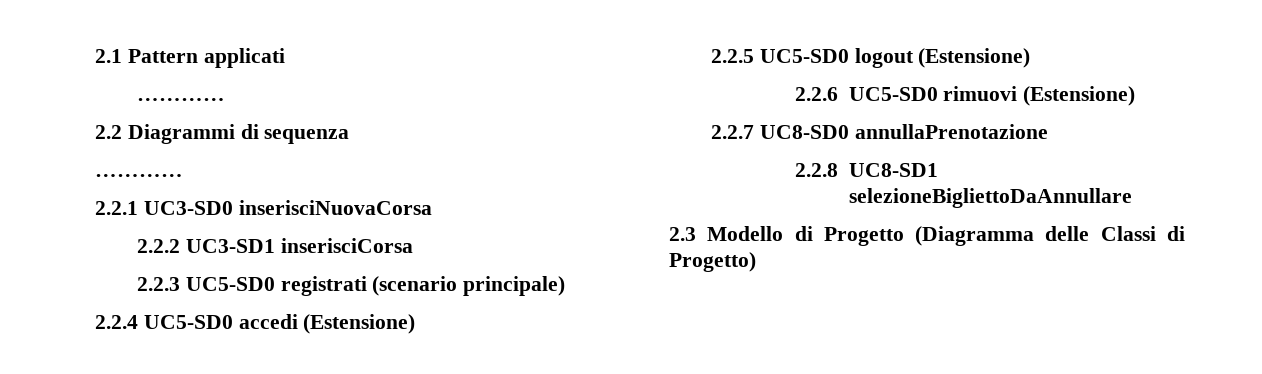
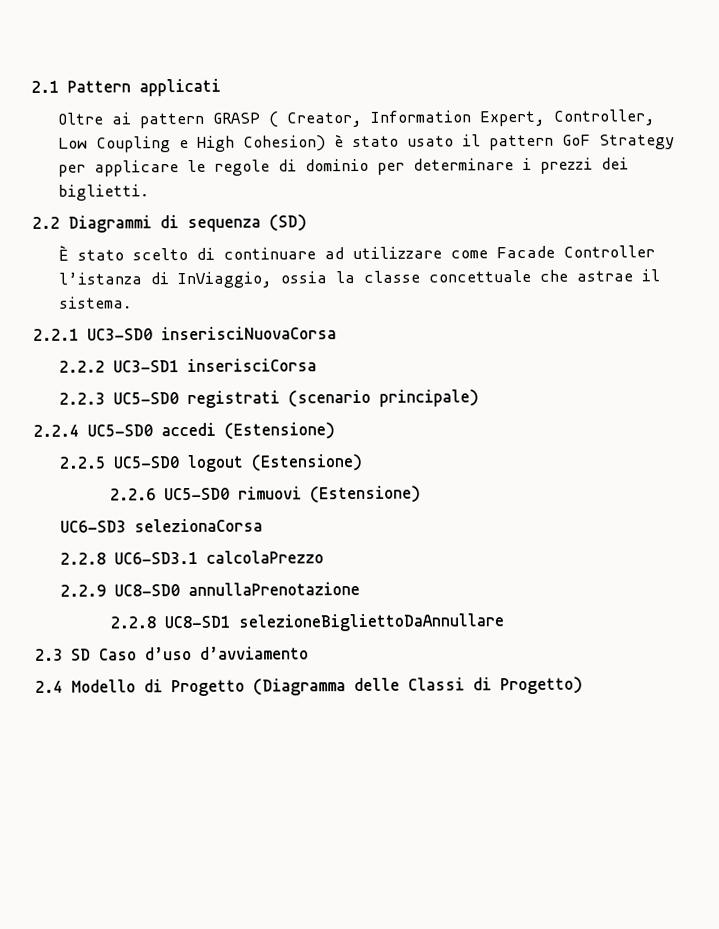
  2.1 Pattern applicati
- …………
- 2.2 Diagrammi di sequenza
- …………
+ Oltre ai pattern GRASP ( Creator, Information Expert, Controller, Low Coupling e High Cohesion) è stato usato il pattern GoF Strategy per applicare le regole di dominio per determinare i prezzi dei biglietti.
+ 2.2 Diagrammi di sequenza (SD)
+ È stato scelto di continuare ad utilizzare come Facade Controller l’istanza di InViaggio, ossia la classe concettuale che astrae il sistema.
- 2.2.7 UC8-SD0 annullaPrenotazione
+ UC6-SD3 selezionaCorsa
+ 2.2.8 UC6-SD3.1 calcolaPrezzo
+ 2.2.9 UC8-SD0 annullaPrenotazione
- 2.3 Modello di Progetto (Diagramma delle Classi di Progetto)
+ 2.3 SD Caso d’uso d’avviamento
+ 2.4 Modello di Progetto (Diagramma delle Classi di Progetto)

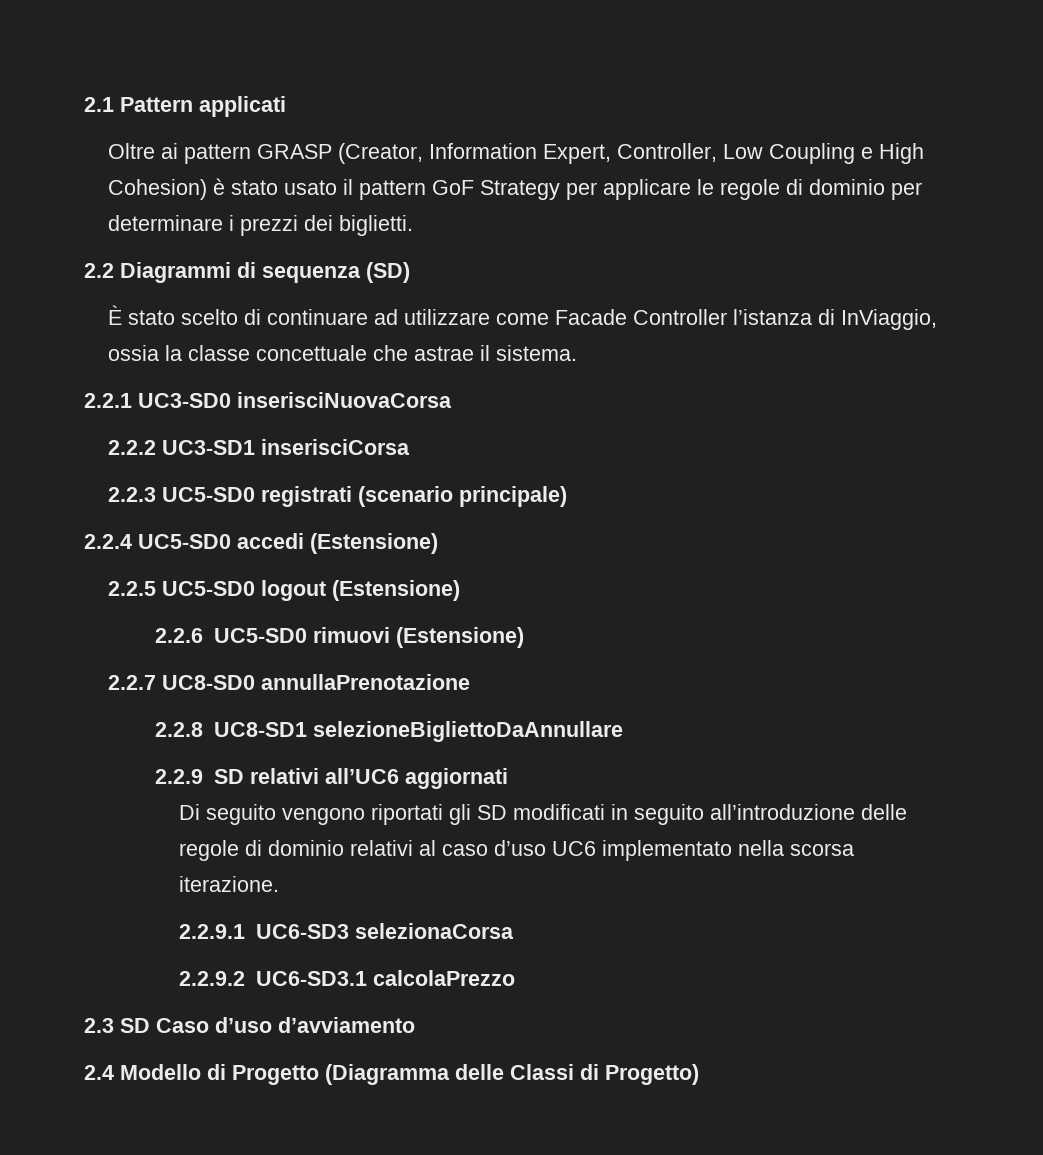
- Oltre ai pattern GRASP ( Creator, Information Expert, Controller, Low Coupling e High Cohesion) è stato usato il pattern GoF Strategy per applicare le regole di dominio per determinare i prezzi dei biglietti.
+ Oltre ai pattern GRASP (Creator, Information Expert, Controller, Low Coupling e High Cohesion) è stato usato il pattern GoF Strategy per applicare le regole di dominio per determinare i prezzi dei biglietti.
- UC6-SD3 selezionaCorsa
- 2.2.8 UC6-SD3.1 calcolaPrezzo
- 2.2.9 UC8-SD0 annullaPrenotazione
+ 2.2.7 UC8-SD0 annullaPrenotazione
+ 2.2.9 SD relativi all’UC6 aggiornati
+ Di seguito vengono riportati gli SD modificati in seguito all’introduzione delle regole di dominio relativi al caso d’uso UC6 implementato nella scorsa iterazione.
+ 2.2.9.1 UC6-SD3 selezionaCorsa
+ 2.2.9.2 UC6-SD3.1 calcolaPrezzo

